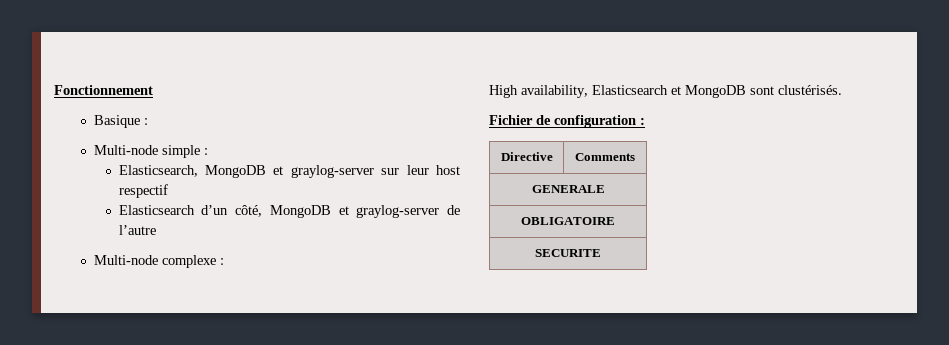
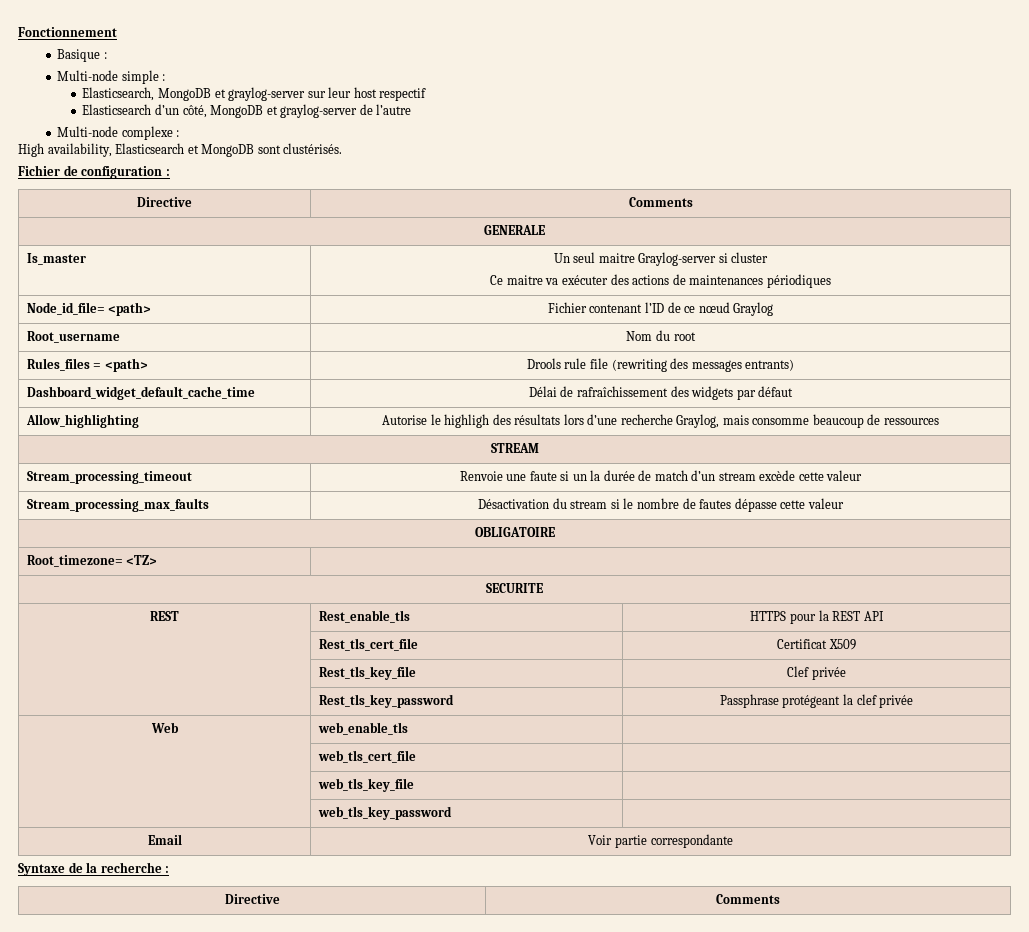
+ Is_master | Un seul maitre Graylog-server si cluster
+ Ce maitre va exécuter des actions de maintenances périodiques
+ Node_id_file= <path> | Fichier contenant l’ID de ce nœud Graylog
+ Root_username | Nom du root
+ Rules_files = <path> | Drools rule file (rewriting des messages entrants)
+ Dashboard_widget_default_cache_time | Délai de rafraîchissement des widgets par défaut
+ Allow_highlighting | Autorise le highligh des résultats lors d’une recherche Graylog, mais consomme beaucoup de ressources
+ STREAM
+ Stream_processing_timeout | Renvoie une faute si un la durée de match d’un stream excède cette valeur
+ Stream_processing_max_faults | Désactivation du stream si le nombre de fautes dépasse cette valeur
+ Root_timezone= <TZ> |
+ REST | Rest_enable_tls | HTTPS pour la REST API
+ | Rest_tls_cert_file | Certificat X509
+ | Rest_tls_key_file | Clef privée
+ | Rest_tls_key_password | Passphrase protégeant la clef privée
+ Web | web_enable_tls |
+ | web_tls_cert_file |
+ | web_tls_key_file |
+ | web_tls_key_password |
+ Email | Voir partie correspondante
+ Syntaxe de la recherche :
+ Directive | Comments

